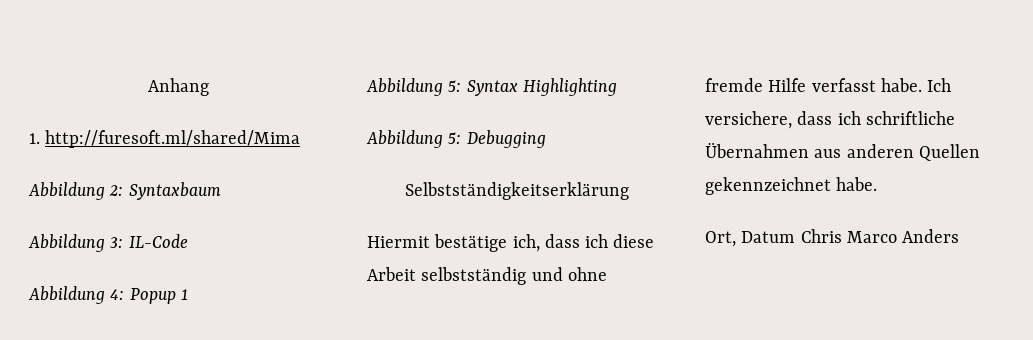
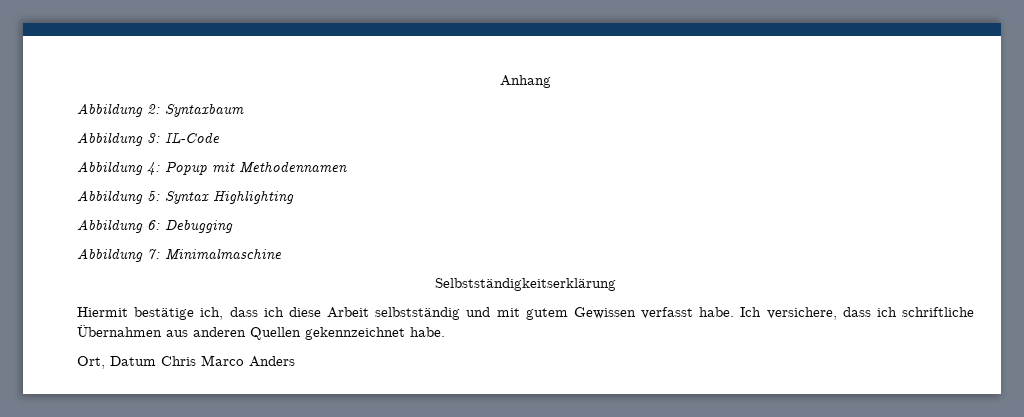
- 1. http://furesoft.ml/shared/Mima
- Abbildung 4: Popup 1
+ Abbildung 4: Popup mit Methodennamen
- Abbildung 5: Debugging
+ Abbildung 6: Debugging
+ Abbildung 7: Minimalmaschine
- Hiermit bestätige ich, dass ich diese Arbeit selbstständig und ohne fremde Hilfe verfasst habe.
+ Hiermit bestätige ich, dass ich diese Arbeit selbstständig und mit gutem Gewissen verfasst habe.

